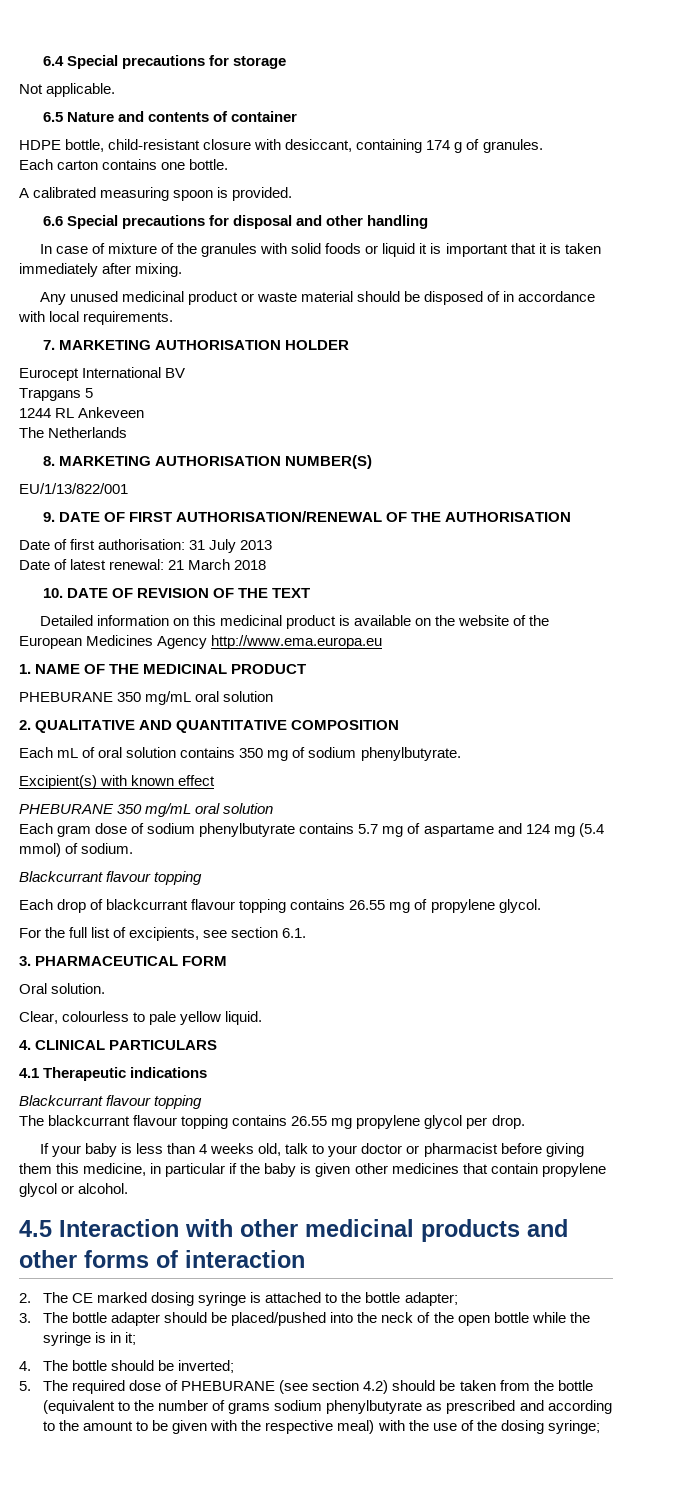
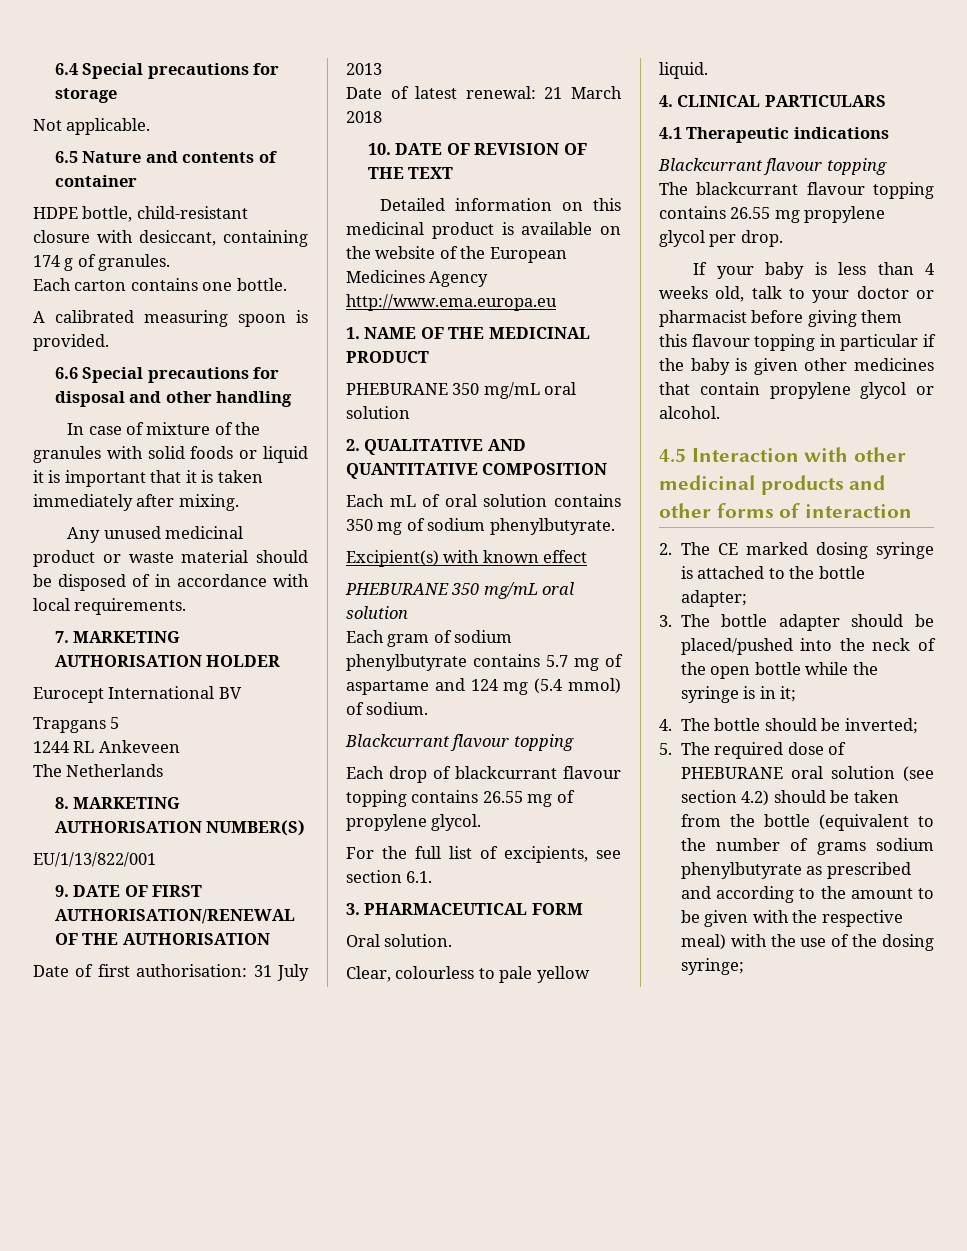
- Each gram dose of sodium phenylbutyrate contains 5.7 mg of aspartame and 124 mg (5.4 mmol) of sodium.
+ Each gram of sodium phenylbutyrate contains 5.7 mg of aspartame and 124 mg (5.4 mmol) of sodium.
- If your baby is less than 4 weeks old, talk to your doctor or pharmacist before giving them this medicine, in particular if the baby is given other medicines that contain propylene glycol or alcohol.
+ If your baby is less than 4 weeks old, talk to your doctor or pharmacist before giving them this flavour topping in particular if the baby is given other medicines that contain propylene glycol or alcohol.
- 5. The required dose of PHEBURANE (see section 4.2) should be taken from the bottle (equivalent to the number of grams sodium phenylbutyrate as prescribed and according to the amount to be given with the respective meal) with the use of the dosing syringe;
+ 5. The required dose of PHEBURANE oral solution (see section 4.2) should be taken from the bottle (equivalent to the number of grams sodium phenylbutyrate as prescribed and according to the amount to be given with the respective meal) with the use of the dosing syringe;

